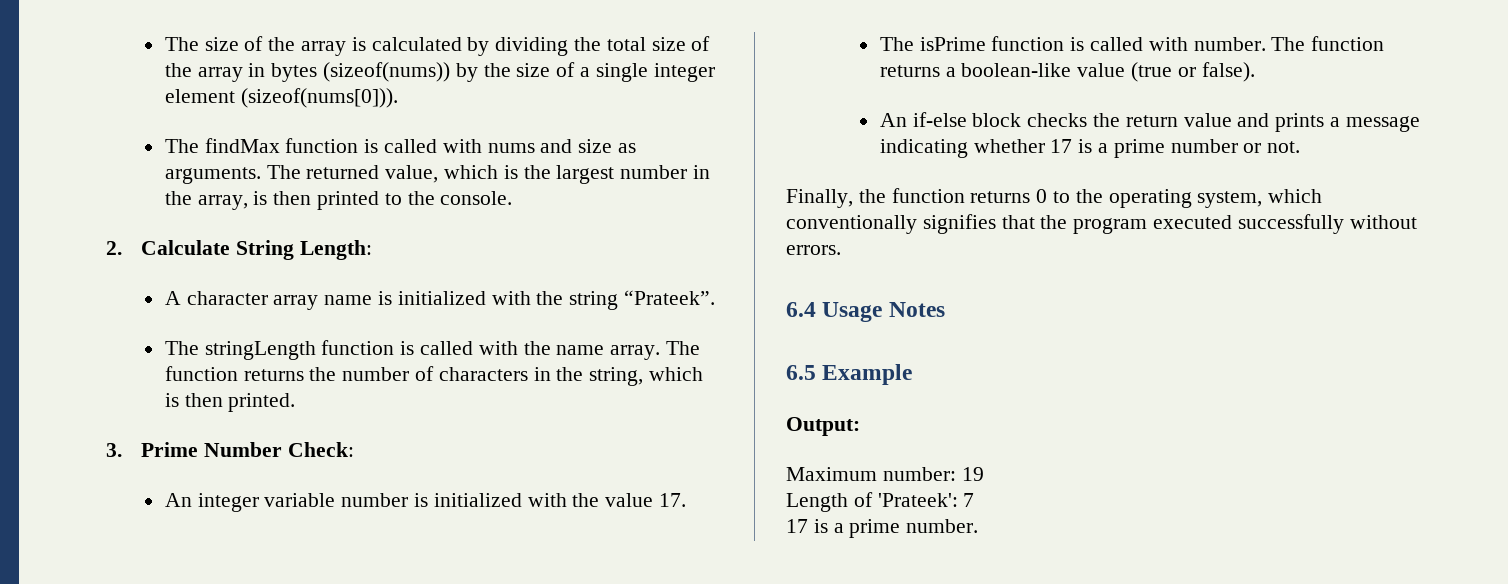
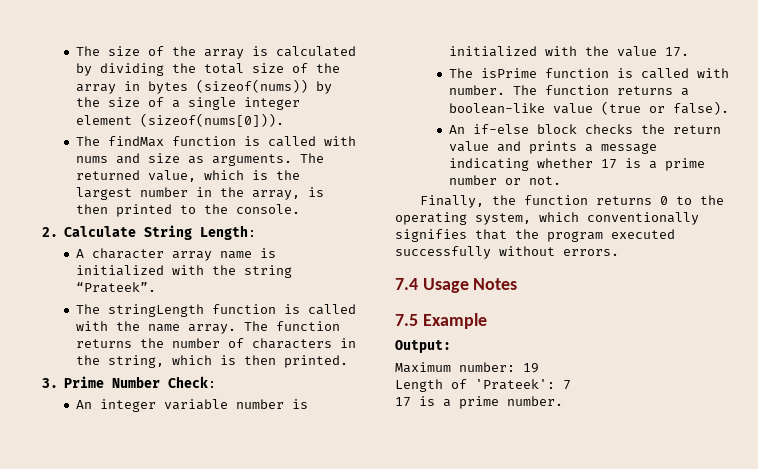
- 6.4 Usage Notes
+ 7.4 Usage Notes
- 6.5 Example
+ 7.5 Example

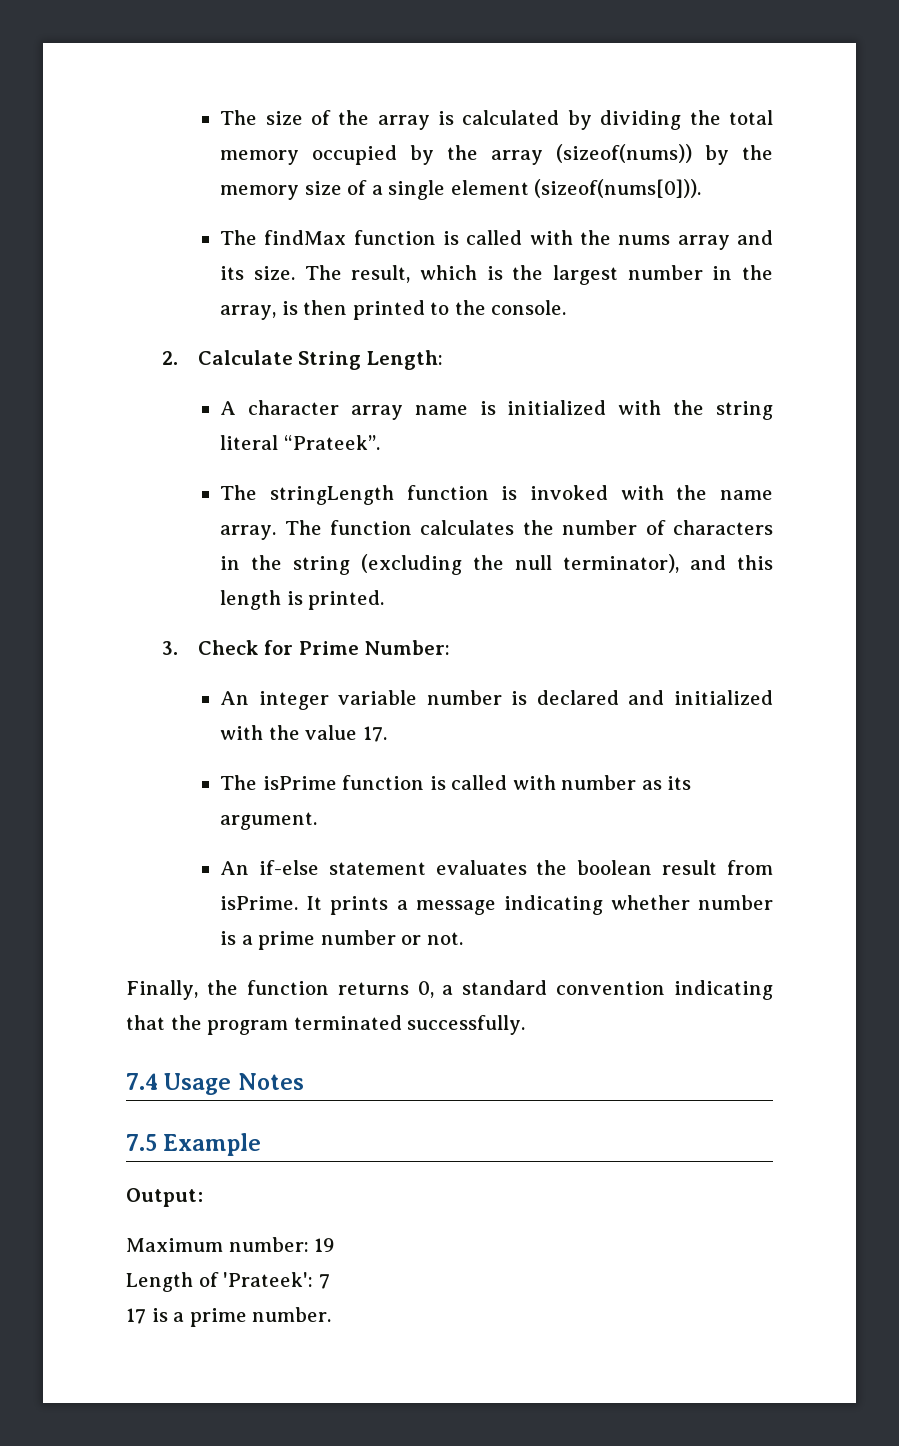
- The size of the array is calculated by dividing the total size of the array in bytes (sizeof(nums)) by the size of a single integer element (sizeof(nums[0])).
+ The size of the array is calculated by dividing the total memory occupied by the array (sizeof(nums)) by the memory size of a single element (sizeof(nums[0])).
- The findMax function is called with nums and size as arguments. The returned value, which is the largest number in the array, is then printed to the console.
+ The findMax function is called with the nums array and its size. The result, which is the largest number in the array, is then printed to the console.
- A character array name is initialized with the string “Prateek”.
+ A character array name is initialized with the string literal “Prateek”.
- The stringLength function is called with the name array.
+ The stringLength function is invoked with the name array.
- The function returns the number of characters in the string, which is then printed.
- 3. Prime Number Check:
+ The function calculates the number of characters in the string (excluding the null terminator), and this length is printed.
+ 3. Check for Prime Number:
- An integer variable number is initialized with the value 17.
+ An integer variable number is declared and initialized with the value 17.
- The isPrime function is called with number. The function returns a boolean-like value (true or false).
- An if-else block checks the return value and prints a message indicating whether 17 is a prime number or not.
+ The isPrime function is called with number as its argument.
+ An if-else statement evaluates the boolean result from isPrime. It prints a message indicating whether number is a prime number or not.
- Finally, the function returns 0 to the operating system, which conventionally signifies that the program executed successfully without errors.
+ Finally, the function returns 0, a standard convention indicating that the program terminated successfully.

